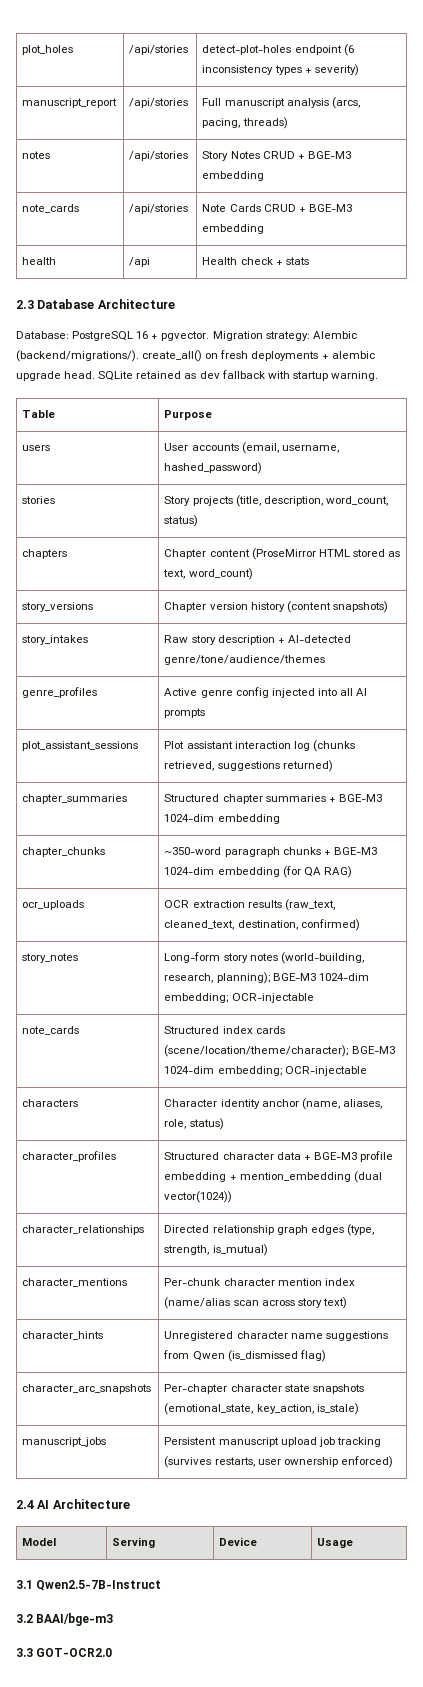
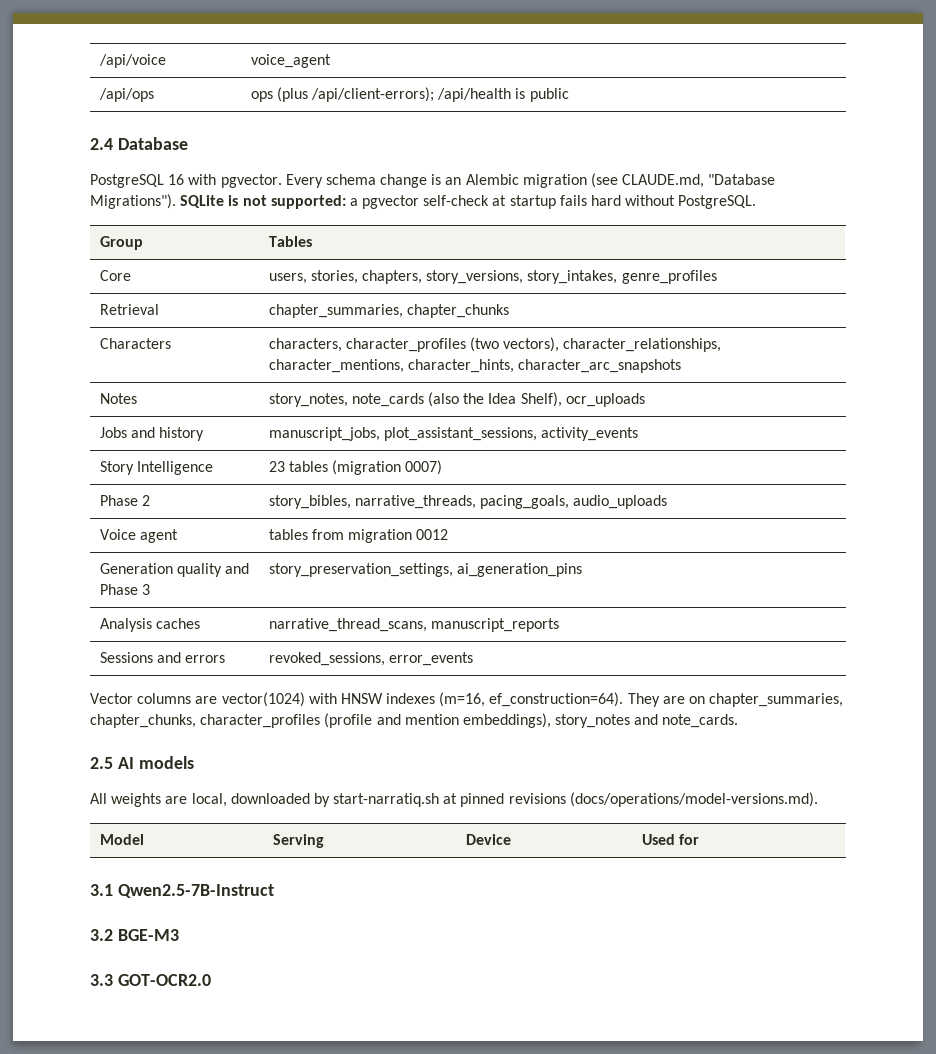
- plot_holes | /api/stories | detect-plot-holes endpoint (6 inconsistency types + severity)
- manuscript_report | /api/stories | Full manuscript analysis (arcs, pacing, threads)
- notes | /api/stories | Story Notes CRUD + BGE-M3 embedding
- note_cards | /api/stories | Note Cards CRUD + BGE-M3 embedding
- health | /api | Health check + stats
- 2.3 Database Architecture
- Database: PostgreSQL 16 + pgvector. Migration strategy: Alembic (backend/migrations/). create_all() on fresh deployments + alembic upgrade head. SQLite retained as dev fallback with startup warning.
- Table | Purpose
- users | User accounts (email, username, hashed_password)
- stories | Story projects (title, description, word_count, status)
- chapters | Chapter content (ProseMirror HTML stored as text, word_count)
- story_versions | Chapter version history (content snapshots)
- story_intakes | Raw story description + AI-detected genre/tone/audience/themes
- genre_profiles | Active genre config injected into all AI prompts
- plot_assistant_sessions | Plot assistant interaction log (chunks retrieved, suggestions returned)
- chapter_summaries | Structured chapter summaries + BGE-M3 1024-dim embedding
- chapter_chunks | ~350-word paragraph chunks + BGE-M3 1024-dim embedding (for QA RAG)
- ocr_uploads | OCR extraction results (raw_text, cleaned_text, destination, confirmed)
- story_notes | Long-form story notes (world-building, research, planning); BGE-M3 1024-dim embedding; OCR-injectable
- note_cards | Structured index cards (scene/location/theme/character); BGE-M3 1024-dim embedding; OCR-injectable
- characters | Character identity anchor (name, aliases, role, status)
- character_profiles | Structured character data + BGE-M3 profile embedding + mention_embedding (dual vector(1024))
- character_relationships | Directed relationship graph edges (type, strength, is_mutual)
- character_mentions | Per-chunk character mention index (name/alias scan across story text)
- character_hints | Unregistered character name suggestions from Qwen (is_dismissed flag)
- character_arc_snapshots | Per-chapter character state snapshots (emotional_state, key_action, is_stale)
- manuscript_jobs | Persistent manuscript upload job tracking (survives restarts, user ownership enforced)
- 2.4 AI Architecture
+ /api/voice | voice_agent
+ /api/ops | ops (plus /api/client-errors); /api/health is public
+ 2.4 Database
+ PostgreSQL 16 with pgvector. Every schema change is an Alembic migration (see CLAUDE.md, "Database Migrations"). SQLite is not supported: a pgvector self-check at startup fails hard without PostgreSQL.
+ Group | Tables
+ Core | users, stories, chapters, story_versions, story_intakes, genre_profiles
+ Retrieval | chapter_summaries, chapter_chunks
+ Characters | characters, character_profiles (two vectors), character_relationships, character_mentions, character_hints, character_arc_snapshots
+ Notes | story_notes, note_cards (also the Idea Shelf), ocr_uploads
+ Jobs and history | manuscript_jobs, plot_assistant_sessions, activity_events
+ Story Intelligence | 23 tables (migration 0007)
+ Phase 2 | story_bibles, narrative_threads, pacing_goals, audio_uploads
+ Voice agent | tables from migration 0012
+ Generation quality and Phase 3 | story_preservation_settings, ai_generation_pins
+ Analysis caches | narrative_thread_scans, manuscript_reports
+ Sessions and errors | revoked_sessions, error_events
+ Vector columns are vector(1024) with HNSW indexes (m=16, ef_construction=64). They are on chapter_summaries, chapter_chunks, character_profiles (profile and mention embeddings), story_notes and note_cards.
+ 2.5 AI models
+ All weights are local, downloaded by start-narratiq.sh at pinned revisions (docs/operations/model-versions.md).
- Model | Serving | Device | Usage
+ Model | Serving | Device | Used for
- 3.2 BAAI/bge-m3
+ 3.2 BGE-M3

